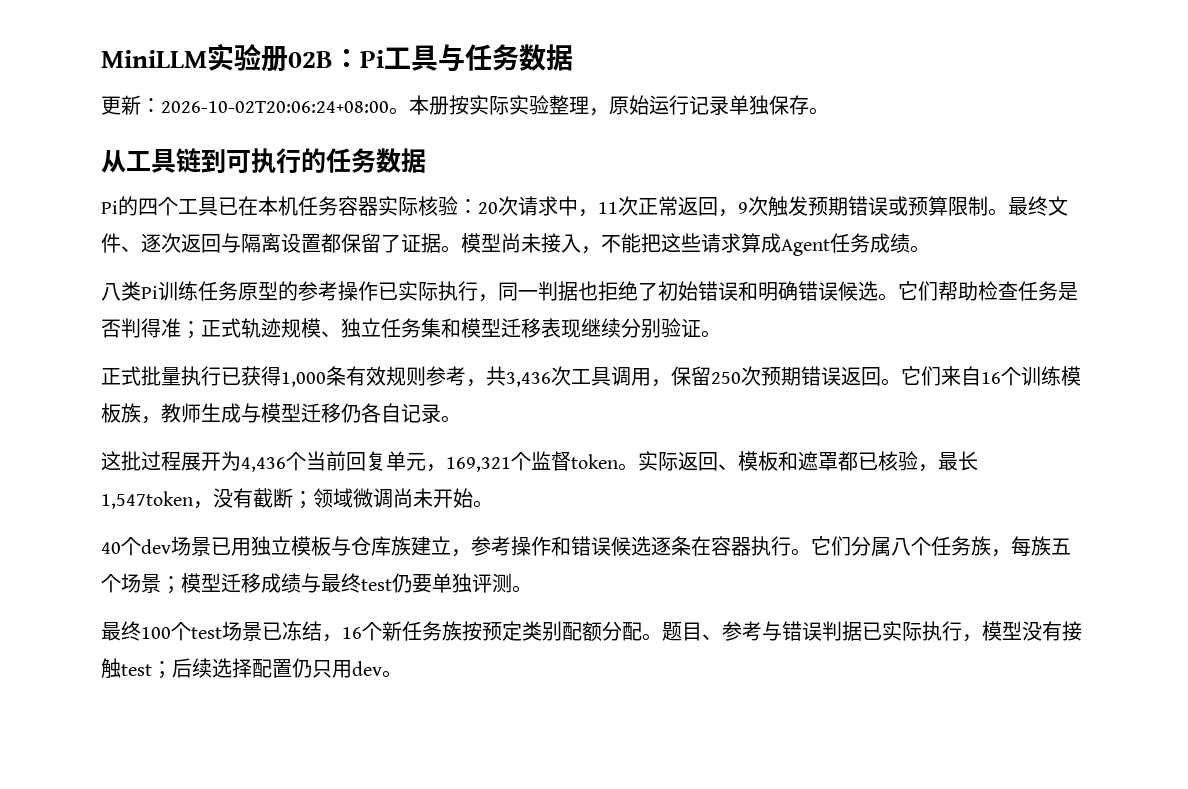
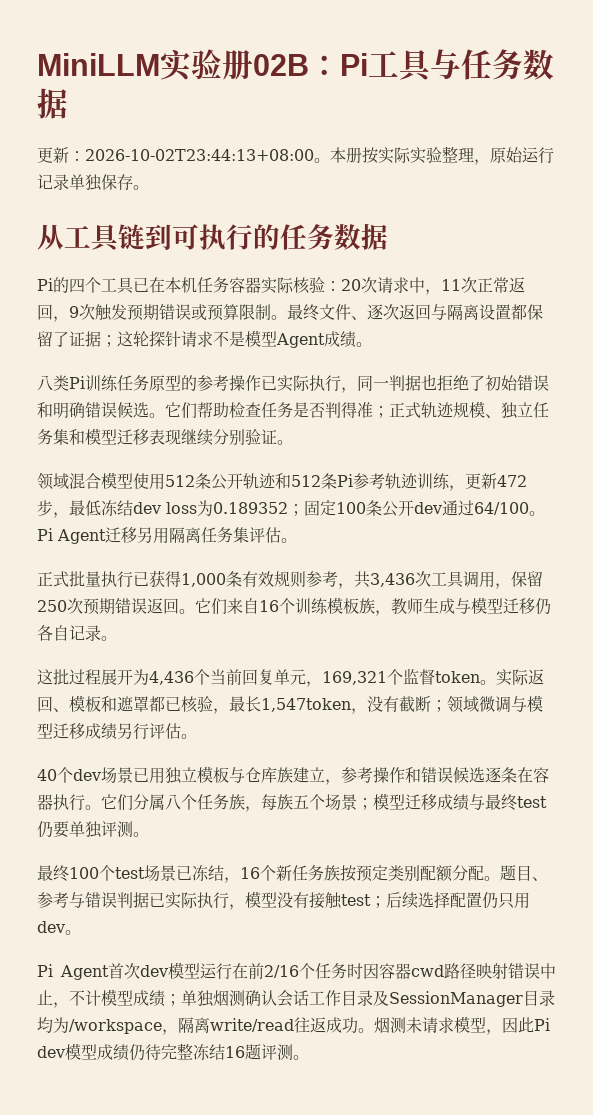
- 更新：2026-10-02T20:06:24+08:00。
+ 更新：2026-10-02T23:44:13+08:00。
- 最终文件、逐次返回与隔离设置都保留了证据。模型尚未接入，不能把这些请求算成Agent任务成绩。
+ 最终文件、逐次返回与隔离设置都保留了证据；这轮探针请求不是模型Agent成绩。
+ 领域混合模型使用512条公开轨迹和512条Pi参考轨迹训练，更新472步，最低冻结dev loss为0.189352；固定100条公开dev通过64/100。Pi Agent迁移另用隔离任务集评估。
- 实际返回、模板和遮罩都已核验，最长1,547token，没有截断；领域微调尚未开始。
+ 实际返回、模板和遮罩都已核验，最长1,547token，没有截断；领域微调与模型迁移成绩另行评估。
+ Pi Agent首次dev模型运行在前2/16个任务时因容器cwd路径映射错误中止，不计模型成绩；单独烟测确认会话工作目录及SessionManager目录均为/workspace，隔离write/read往返成功。烟测未请求模型，因此Pi dev模型成绩仍待完整冻结16题评测。

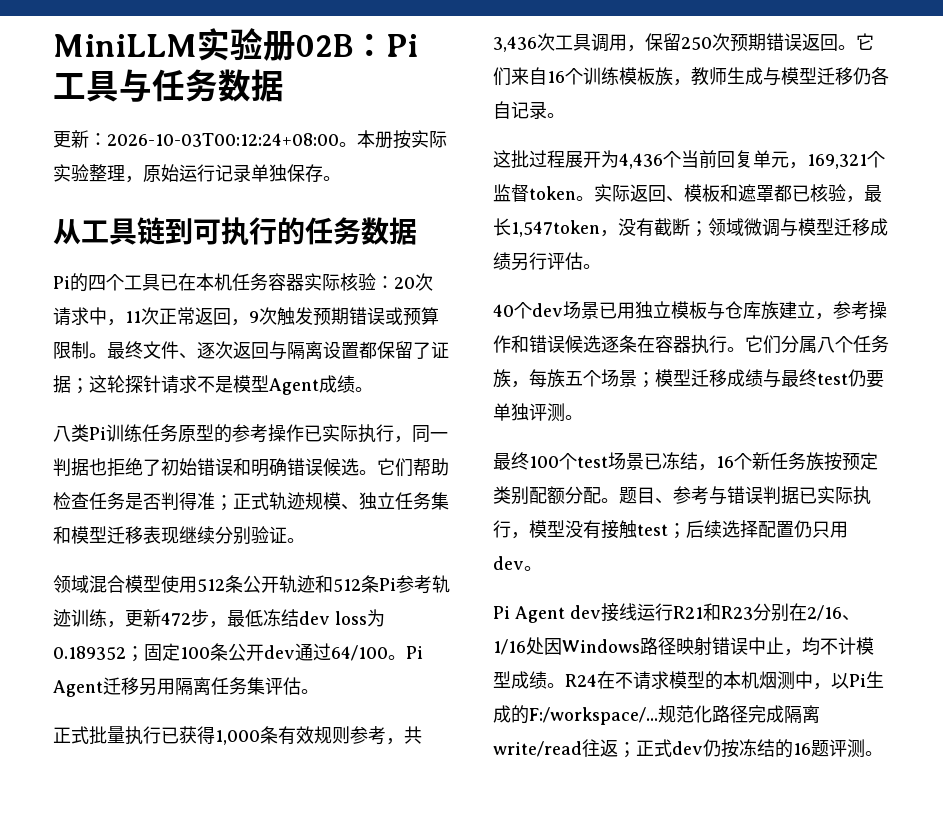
- 更新：2026-10-02T23:44:13+08:00。
+ 更新：2026-10-03T00:12:24+08:00。
- Pi Agent首次dev模型运行在前2/16个任务时因容器cwd路径映射错误中止，不计模型成绩；单独烟测确认会话工作目录及SessionManager目录均为/workspace，隔离write/read往返成功。烟测未请求模型，因此Pi dev模型成绩仍待完整冻结16题评测。
+ Pi Agent dev接线运行R21和R23分别在2/16、1/16处因Windows路径映射错误中止，均不计模型成绩。R24在不请求模型的本机烟测中，以Pi生成的F:/workspace/...规范化路径完成隔离write/read往返；正式dev仍按冻结的16题评测。

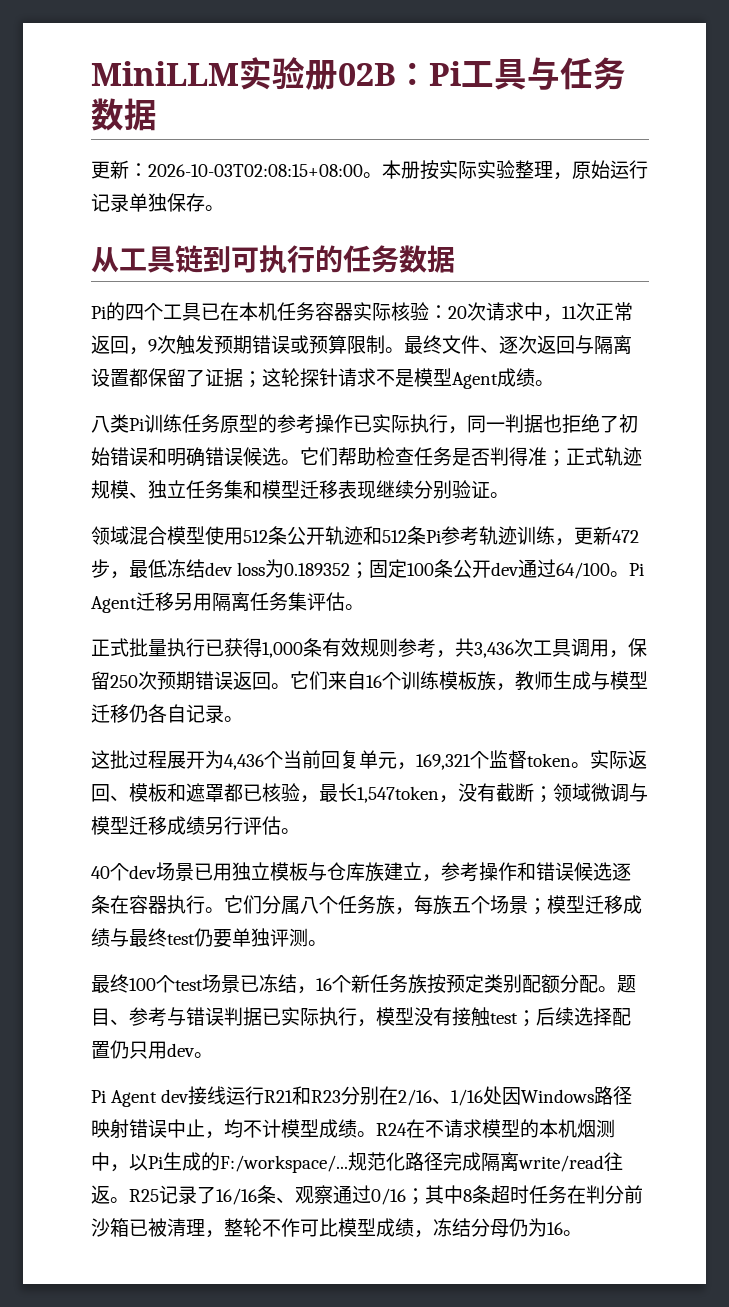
- 更新：2026-10-03T00:12:24+08:00。
+ 更新：2026-10-03T02:08:15+08:00。
- 规范化路径完成隔离write/read往返；正式dev仍按冻结的16题评测。
+ 规范化路径完成隔离write/read往返。R25记录了16/16条、观察通过0/16；其中8条超时任务在判分前沙箱已被清理，整轮不作可比模型成绩，冻结分母仍为16。

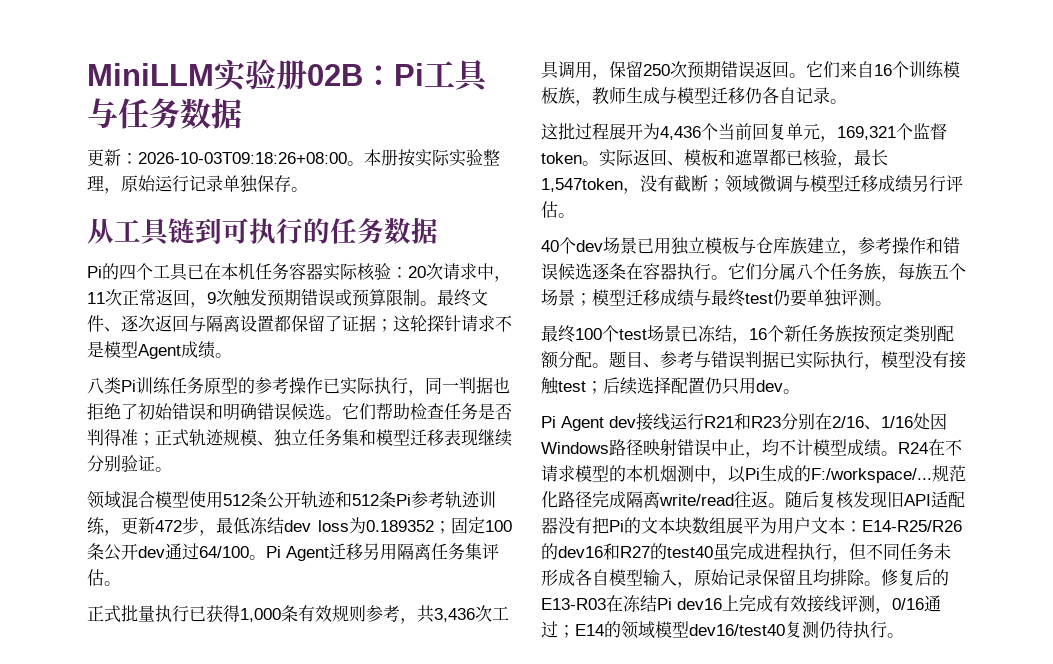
- 更新：2026-10-03T02:08:15+08:00。
+ 更新：2026-10-03T09:18:26+08:00。
- R25记录了16/16条、观察通过0/16；其中8条超时任务在判分前沙箱已被清理，整轮不作可比模型成绩，冻结分母仍为16。
+ 随后复核发现旧API适配器没有把Pi的文本块数组展平为用户文本：E14-R25/R26的dev16和R27的test40虽完成进程执行，但不同任务未形成各自模型输入，原始记录保留且均排除。修复后的E13-R03在冻结Pi dev16上完成有效接线评测，0/16通过；E14的领域模型dev16/test40复测仍待执行。

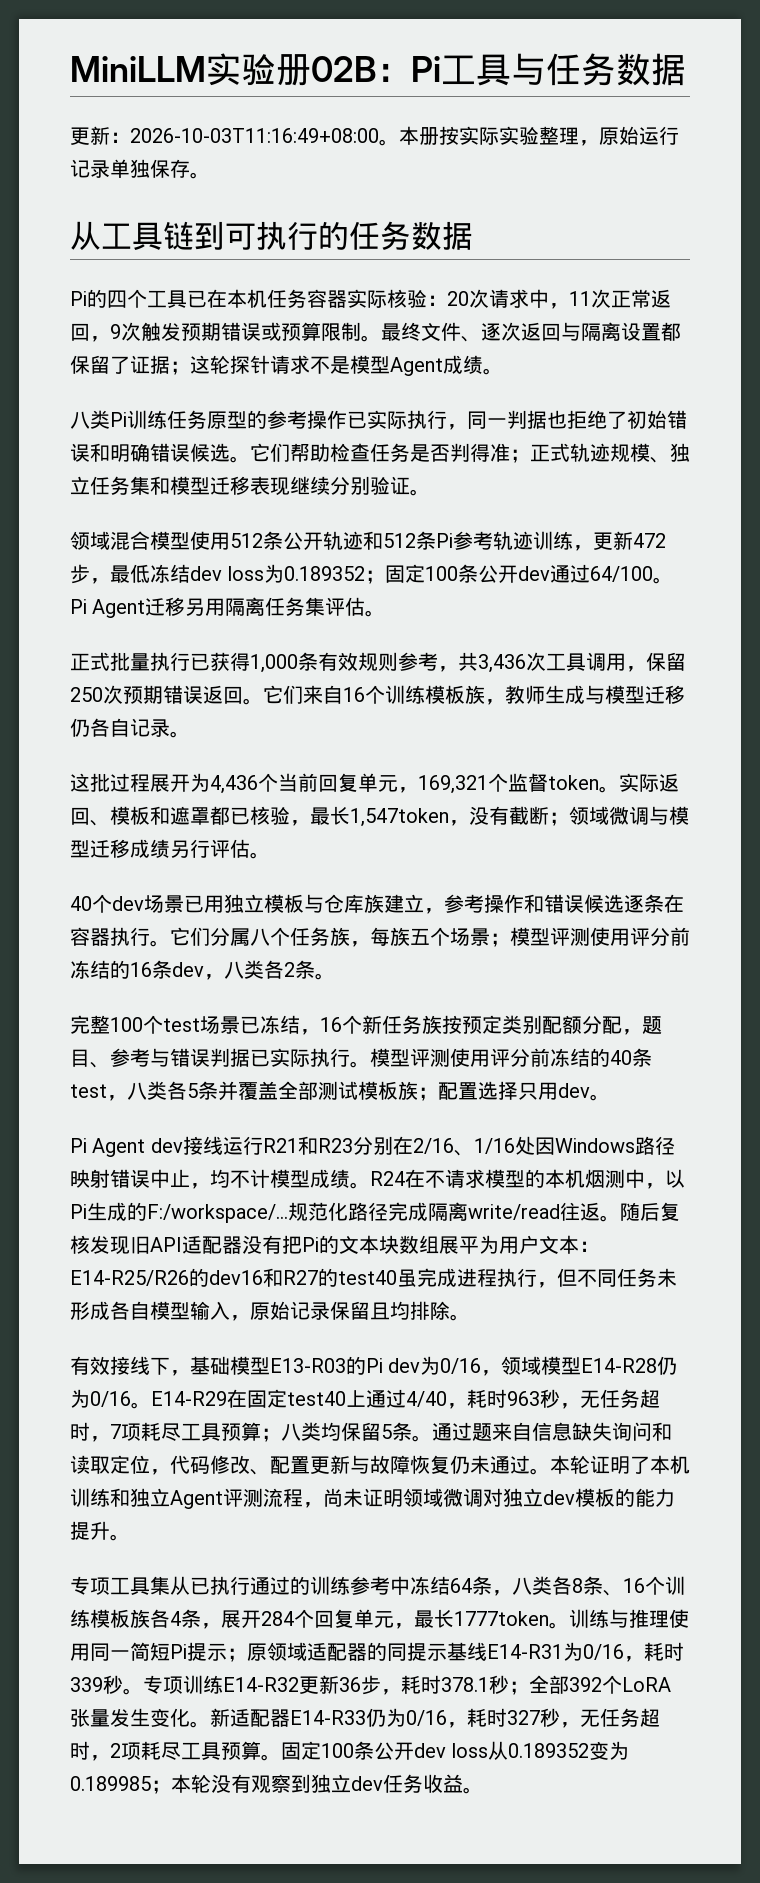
- 更新：2026-10-03T09:18:26+08:00。
+ 更新：2026-10-03T11:16:49+08:00。
- 它们分属八个任务族，每族五个场景；模型迁移成绩与最终test仍要单独评测。
- 最终100个test场景已冻结，16个新任务族按预定类别配额分配。题目、参考与错误判据已实际执行，模型没有接触test；后续选择配置仍只用dev。
+ 它们分属八个任务族，每族五个场景；模型评测使用评分前冻结的16条dev，八类各2条。
+ 完整100个test场景已冻结，16个新任务族按预定类别配额分配，题目、参考与错误判据已实际执行。模型评测使用评分前冻结的40条test，八类各5条并覆盖全部测试模板族；配置选择只用dev。
- 随后复核发现旧API适配器没有把Pi的文本块数组展平为用户文本：E14-R25/R26的dev16和R27的test40虽完成进程执行，但不同任务未形成各自模型输入，原始记录保留且均排除。修复后的E13-R03在冻结Pi dev16上完成有效接线评测，0/16通过；E14的领域模型dev16/test40复测仍待执行。
+ 随后复核发现旧API适配器没有把Pi的文本块数组展平为用户文本：E14-R25/R26的dev16和R27的test40虽完成进程执行，但不同任务未形成各自模型输入，原始记录保留且均排除。
+ 有效接线下，基础模型E13-R03的Pi dev为0/16，领域模型E14-R28仍为0/16。E14-R29在固定test40上通过4/40，耗时963秒，无任务超时，7项耗尽工具预算；八类均保留5条。通过题来自信息缺失询问和读取定位，代码修改、配置更新与故障恢复仍未通过。本轮证明了本机训练和独立Agent评测流程，尚未证明领域微调对独立dev模板的能力提升。
+ 专项工具集从已执行通过的训练参考中冻结64条，八类各8条、16个训练模板族各4条，展开284个回复单元，最长1777token。训练与推理使用同一简短Pi提示；原领域适配器的同提示基线E14-R31为0/16，耗时339秒。专项训练E14-R32更新36步，耗时378.1秒；全部392个LoRA张量发生变化。新适配器E14-R33仍为0/16，耗时327秒，无任务超时，2项耗尽工具预算。固定100条公开dev loss从0.189352变为0.189985；本轮没有观察到独立dev任务收益。

